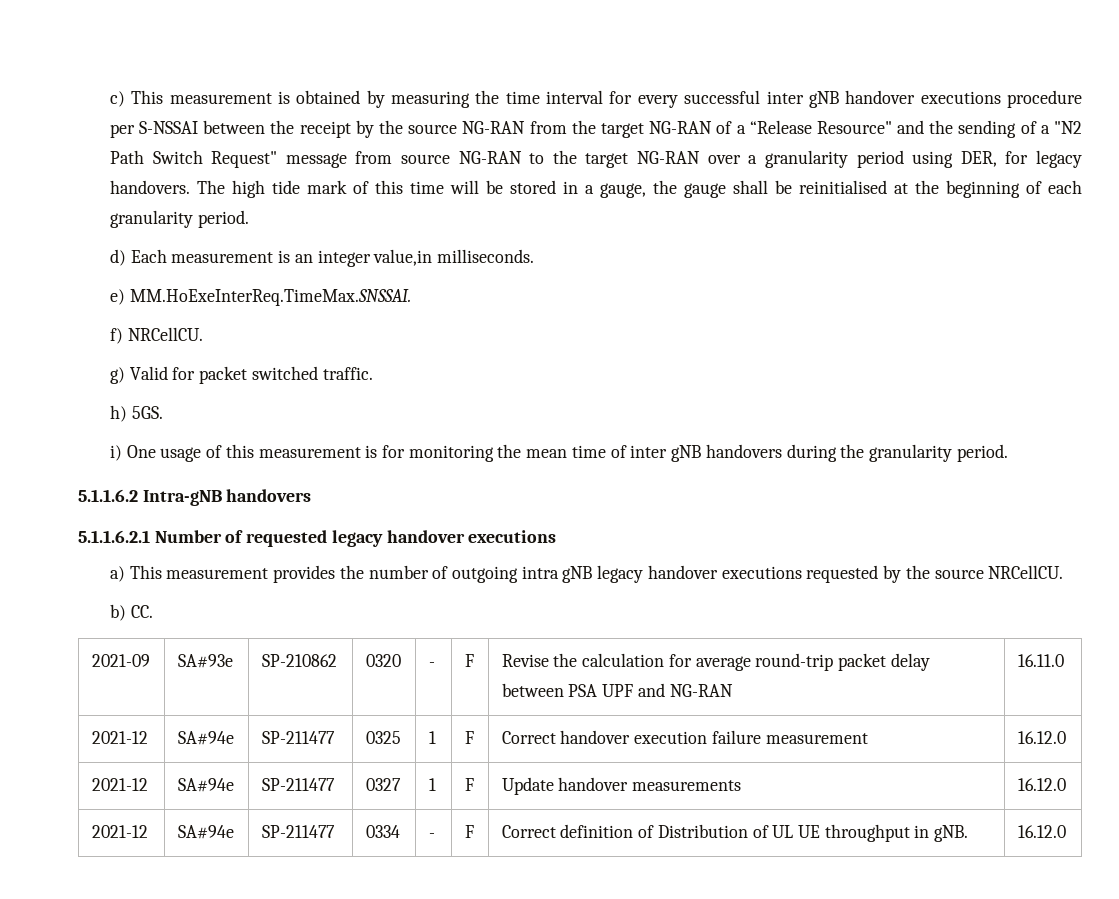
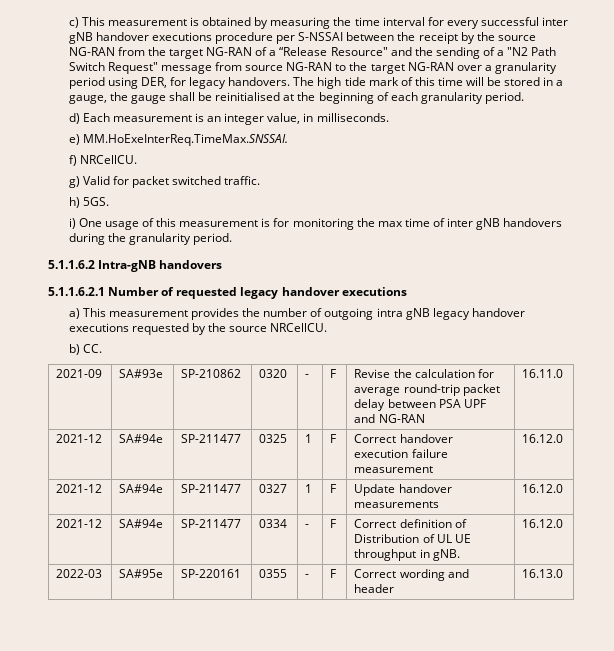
- d) Each measurement is an integer value,in milliseconds.
+ d) Each measurement is an integer value, in milliseconds.
- i) One usage of this measurement is for monitoring the mean time of inter gNB handovers during the granularity period.
+ i) One usage of this measurement is for monitoring the max time of inter gNB handovers during the granularity period.
+ 2022-03 | SA#95e | SP-220161 | 0355 | - | F | Correct wording and header | 16.13.0

